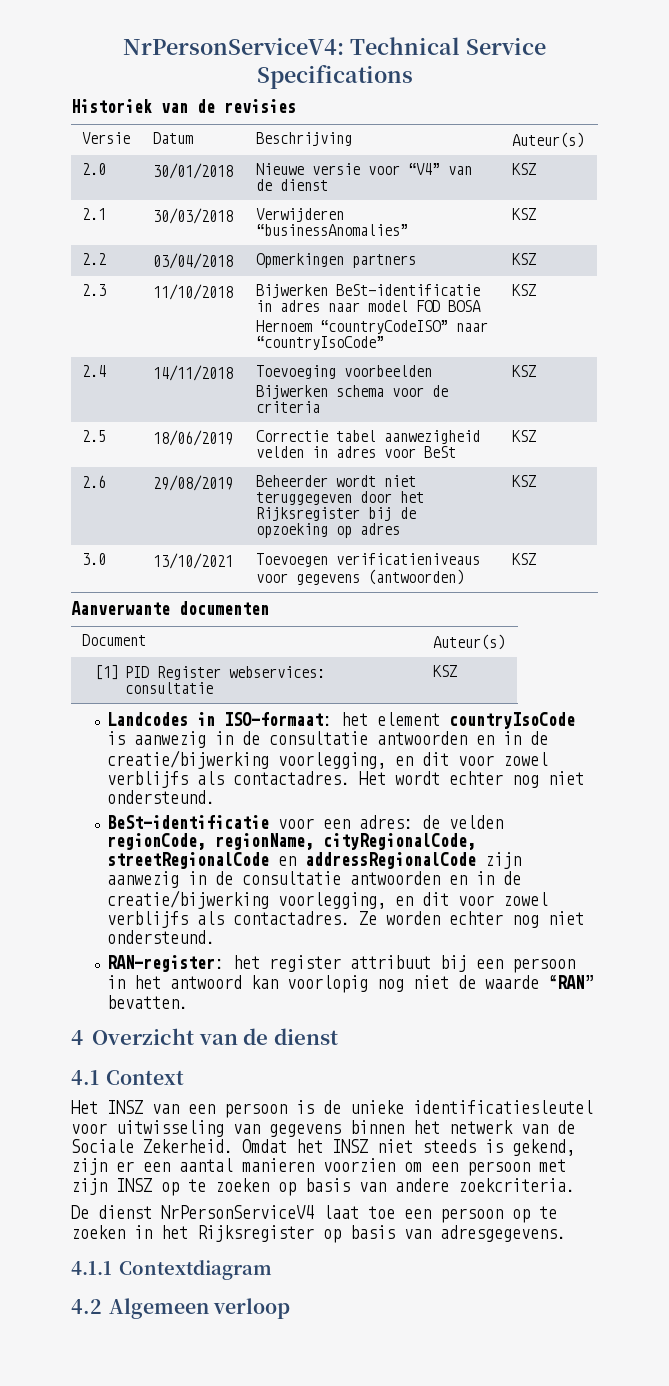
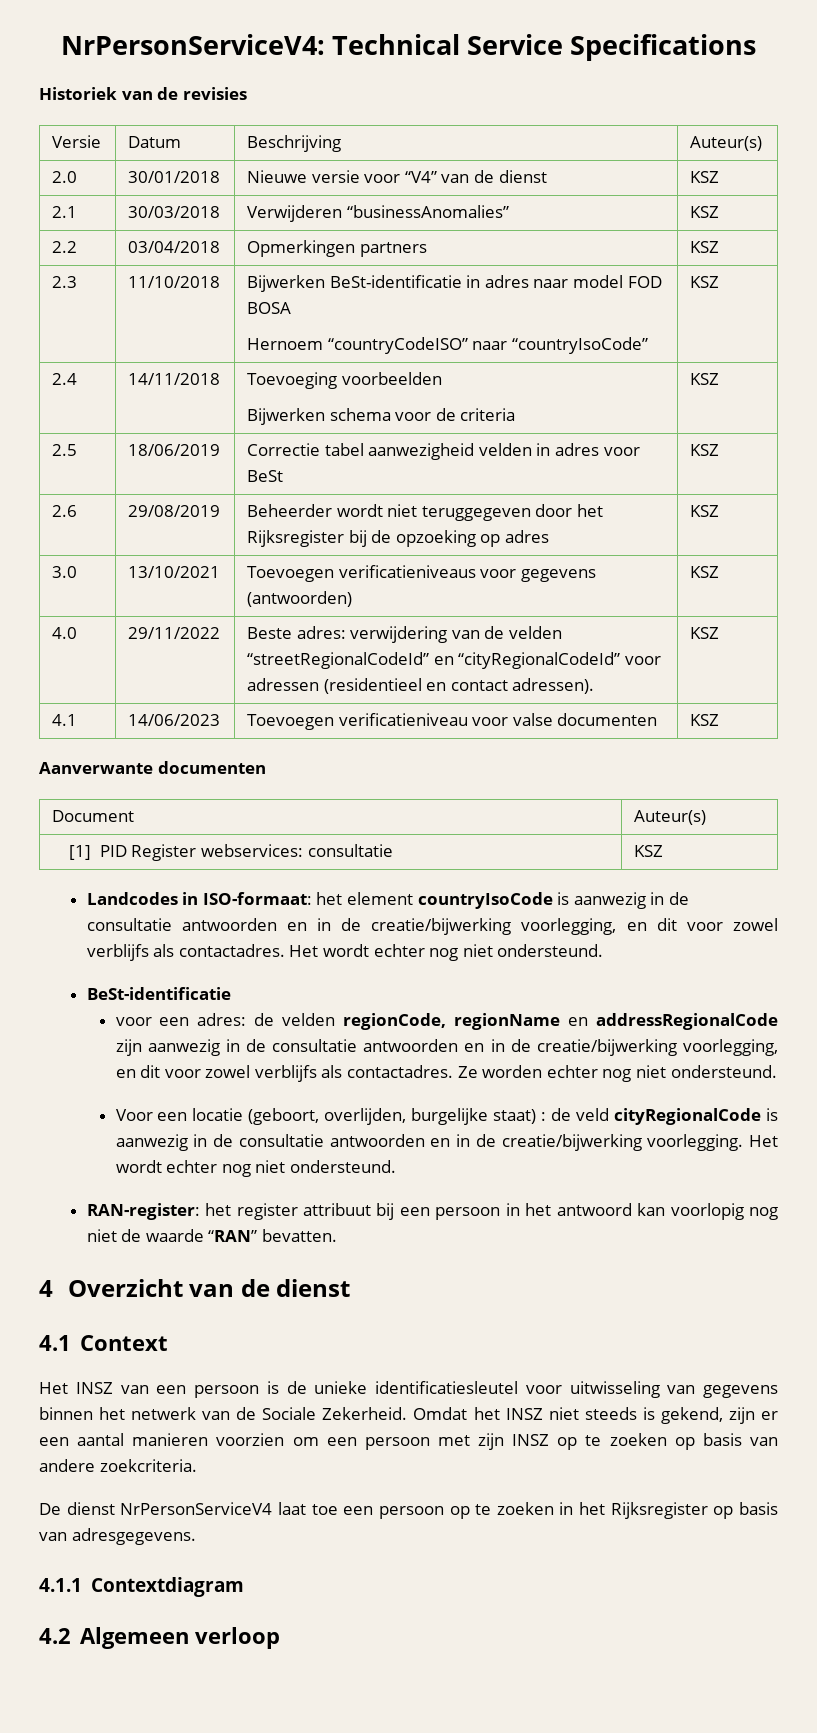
+ 4.0 | 29/11/2022 | Beste adres: verwijdering van de velden “streetRegionalCodeId” en “cityRegionalCodeId” voor adressen (residentieel en contact adressen). | KSZ
+ 4.1 | 14/06/2023 | Toevoegen verificatieniveau voor valse documenten | KSZ
  Landcodes in ISO-formaat: het element countryIsoCode is aanwezig in de consultatie antwoorden en in de creatie/bijwerking voorlegging, en dit voor zowel verblijfs als contactadres. Het wordt echter nog niet ondersteund.
- BeSt-identificatie voor een adres: de velden regionCode, regionName, cityRegionalCode, streetRegionalCode en addressRegionalCode zijn aanwezig in de consultatie antwoorden en in de creatie/bijwerking voorlegging, en dit voor zowel verblijfs als contactadres.
+ BeSt-identificatie
+ voor een adres: de velden regionCode, regionName en addressRegionalCode zijn aanwezig in de consultatie antwoorden en in de creatie/bijwerking voorlegging, en dit voor zowel verblijfs als contactadres.
+ Voor een locatie (geboort, overlijden, burgelijke staat) : de veld cityRegionalCode is aanwezig in de consultatie antwoorden en in de creatie/bijwerking voorlegging. Het wordt echter nog niet ondersteund.

